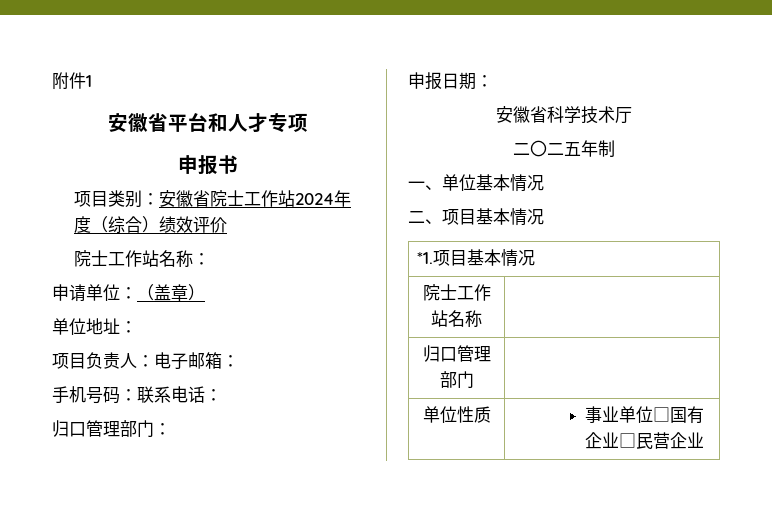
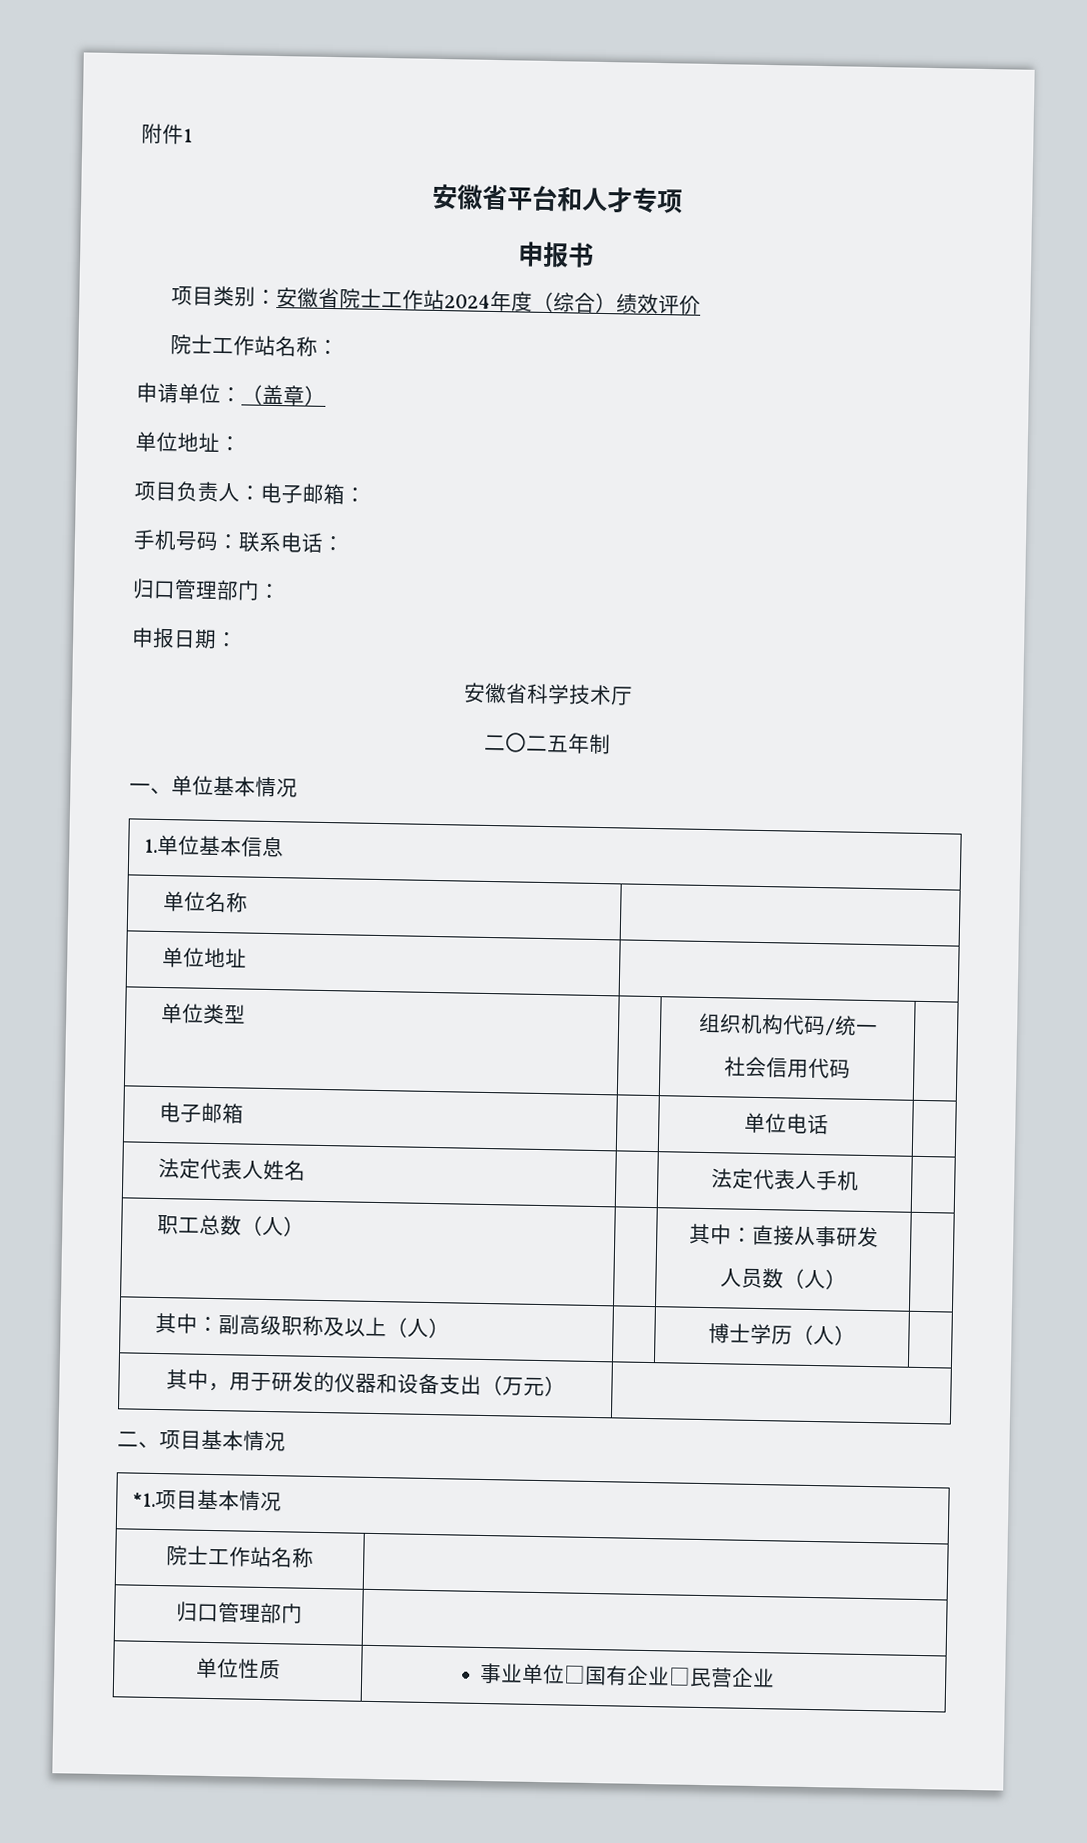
+ 1.单位基本信息
+ 单位名称 |
+ 单位地址 |
+ 单位类型 | | 组织机构代码/统一
+ 社会信用代码 |
+ 电子邮箱 | | 单位电话 |
+ 法定代表人姓名 | | 法定代表人手机 |
+ 职工总数（人） | | 其中：直接从事研发
+ 人员数（人） |
+ 其中：副高级职称及以上（人） | | 博士学历（人） |
+ 其中，用于研发的仪器和设备支出（万元） |

